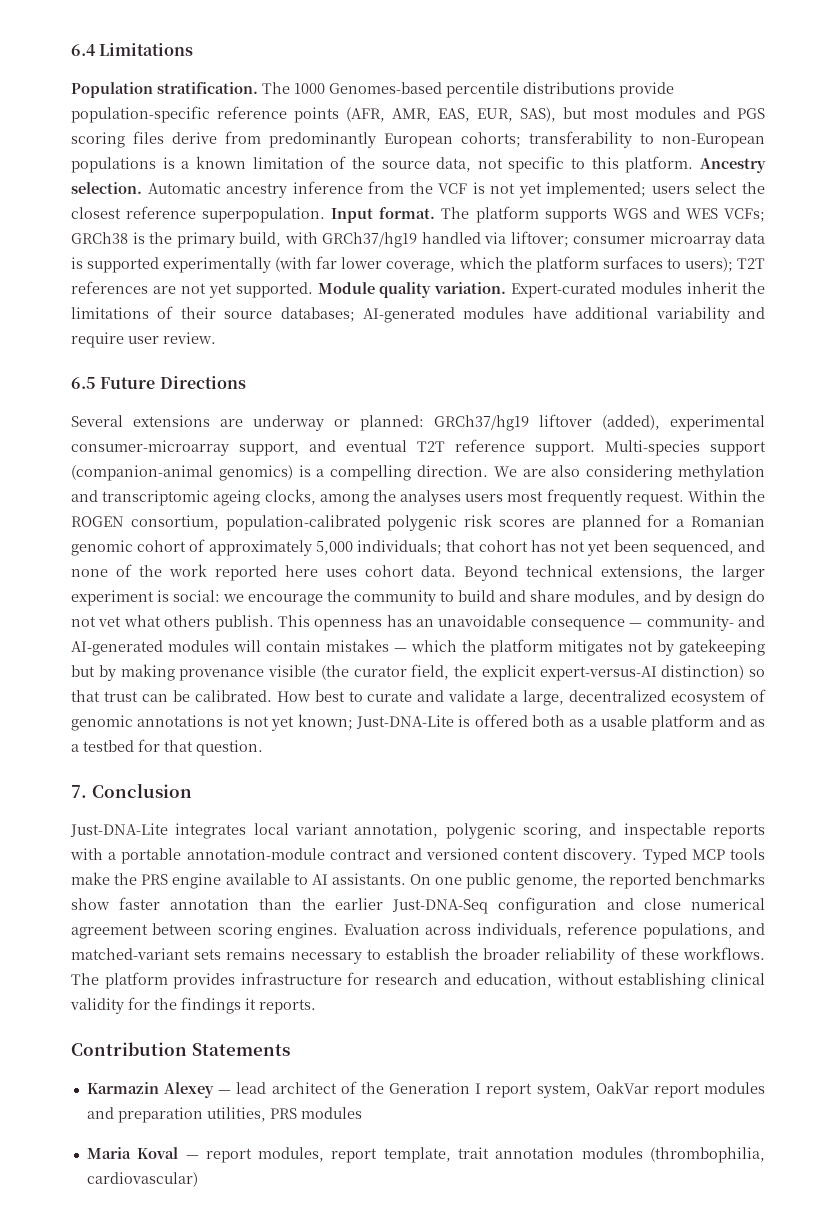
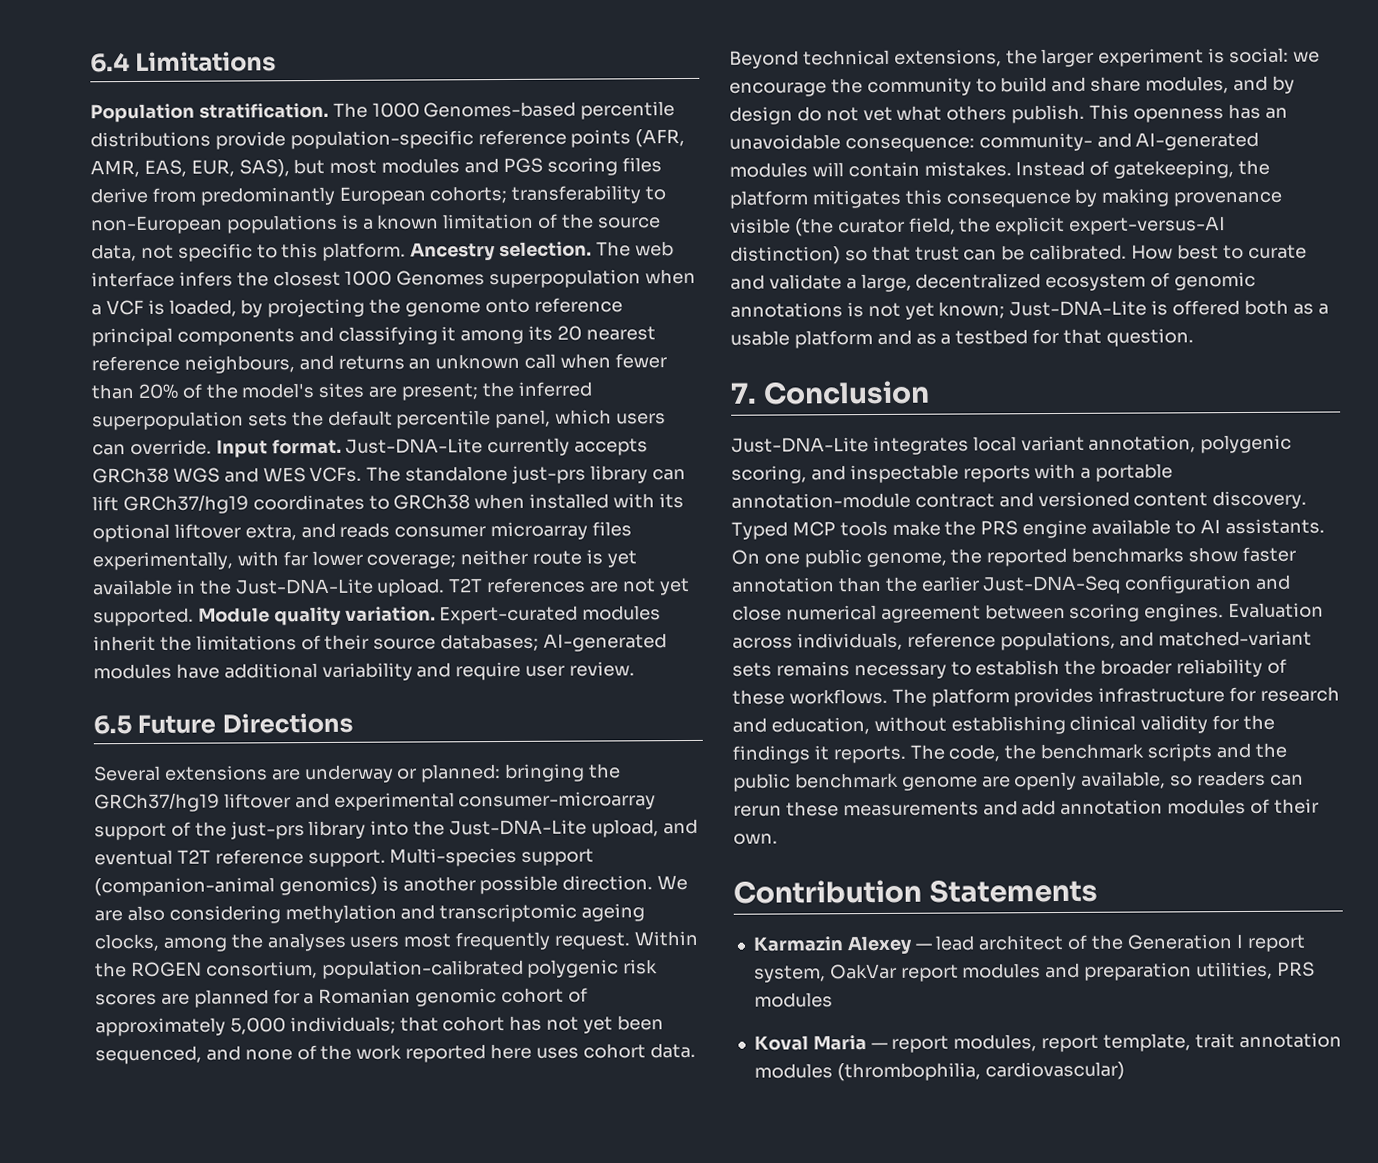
- Automatic ancestry inference from the VCF is not yet implemented; users select the closest reference superpopulation. Input format. The platform supports WGS and WES VCFs; GRCh38 is the primary build, with GRCh37/hg19 handled via liftover; consumer microarray data is supported experimentally (with far lower coverage, which the platform surfaces to users); T2T references are not yet supported.
+ The web interface infers the closest 1000 Genomes superpopulation when a VCF is loaded, by projecting the genome onto reference principal components and classifying it among its 20 nearest reference neighbours, and returns an unknown call when fewer than 20% of the model's sites are present; the inferred superpopulation sets the default percentile panel, which users can override. Input format. Just-DNA-Lite currently accepts GRCh38 WGS and WES VCFs. The standalone just-prs library can lift GRCh37/hg19 coordinates to GRCh38 when installed with its optional liftover extra, and reads consumer microarray files experimentally, with far lower coverage; neither route is yet available in the Just-DNA-Lite upload. T2T references are not yet supported.
- Several extensions are underway or planned: GRCh37/hg19 liftover (added), experimental consumer-microarray support, and eventual T2T reference support.
+ Several extensions are underway or planned: bringing the GRCh37/hg19 liftover and experimental consumer-microarray support of the just-prs library into the Just-DNA-Lite upload, and eventual T2T reference support.
- Multi-species support (companion-animal genomics) is a compelling direction.
+ Multi-species support (companion-animal genomics) is another possible direction.
- This openness has an unavoidable consequence — community- and AI-generated modules will contain mistakes — which the platform mitigates not by gatekeeping but by making provenance visible (the curator field, the explicit expert-versus-AI distinction) so that trust can be calibrated.
+ This openness has an unavoidable consequence: community- and AI-generated modules will contain mistakes. Instead of gatekeeping, the platform mitigates this consequence by making provenance visible (the curator field, the explicit expert-versus-AI distinction) so that trust can be calibrated.
+ The code, the benchmark scripts and the public benchmark genome are openly available, so readers can rerun these measurements and add annotation modules of their own.
- Maria Koval — report modules, report template, trait annotation modules (thrombophilia, cardiovascular)
+ Koval Maria — report modules, report template, trait annotation modules (thrombophilia, cardiovascular)

